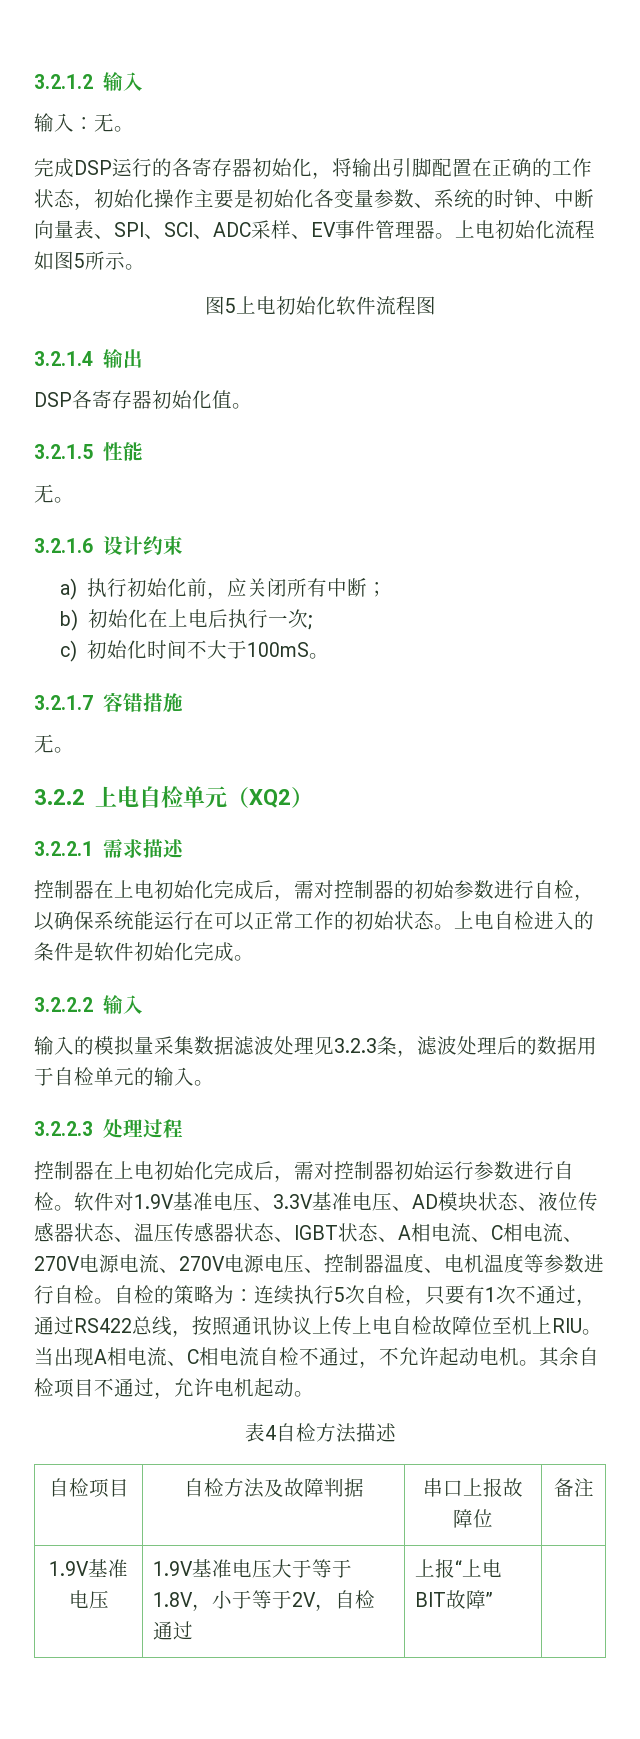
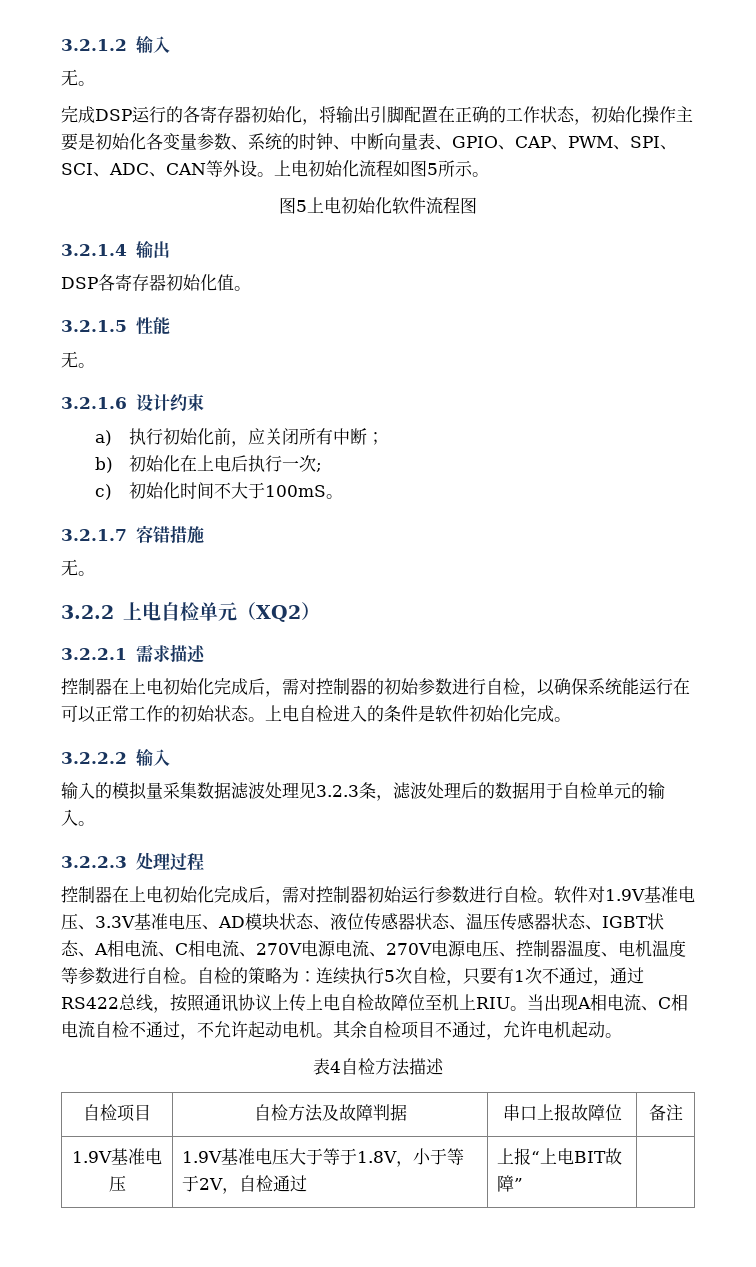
  3.2.1.2输入
- 输入：无。
+ 无。
- 完成DSP运行的各寄存器初始化，将输出引脚配置在正确的工作状态，初始化操作主要是初始化各变量参数、系统的时钟、中断向量表、SPI、SCI、ADC采样、EV事件管理器。
+ 完成DSP运行的各寄存器初始化，将输出引脚配置在正确的工作状态，初始化操作主要是初始化各变量参数、系统的时钟、中断向量表、GPIO、CAP、PWM、SPI、SCI、ADC、CAN等外设。

